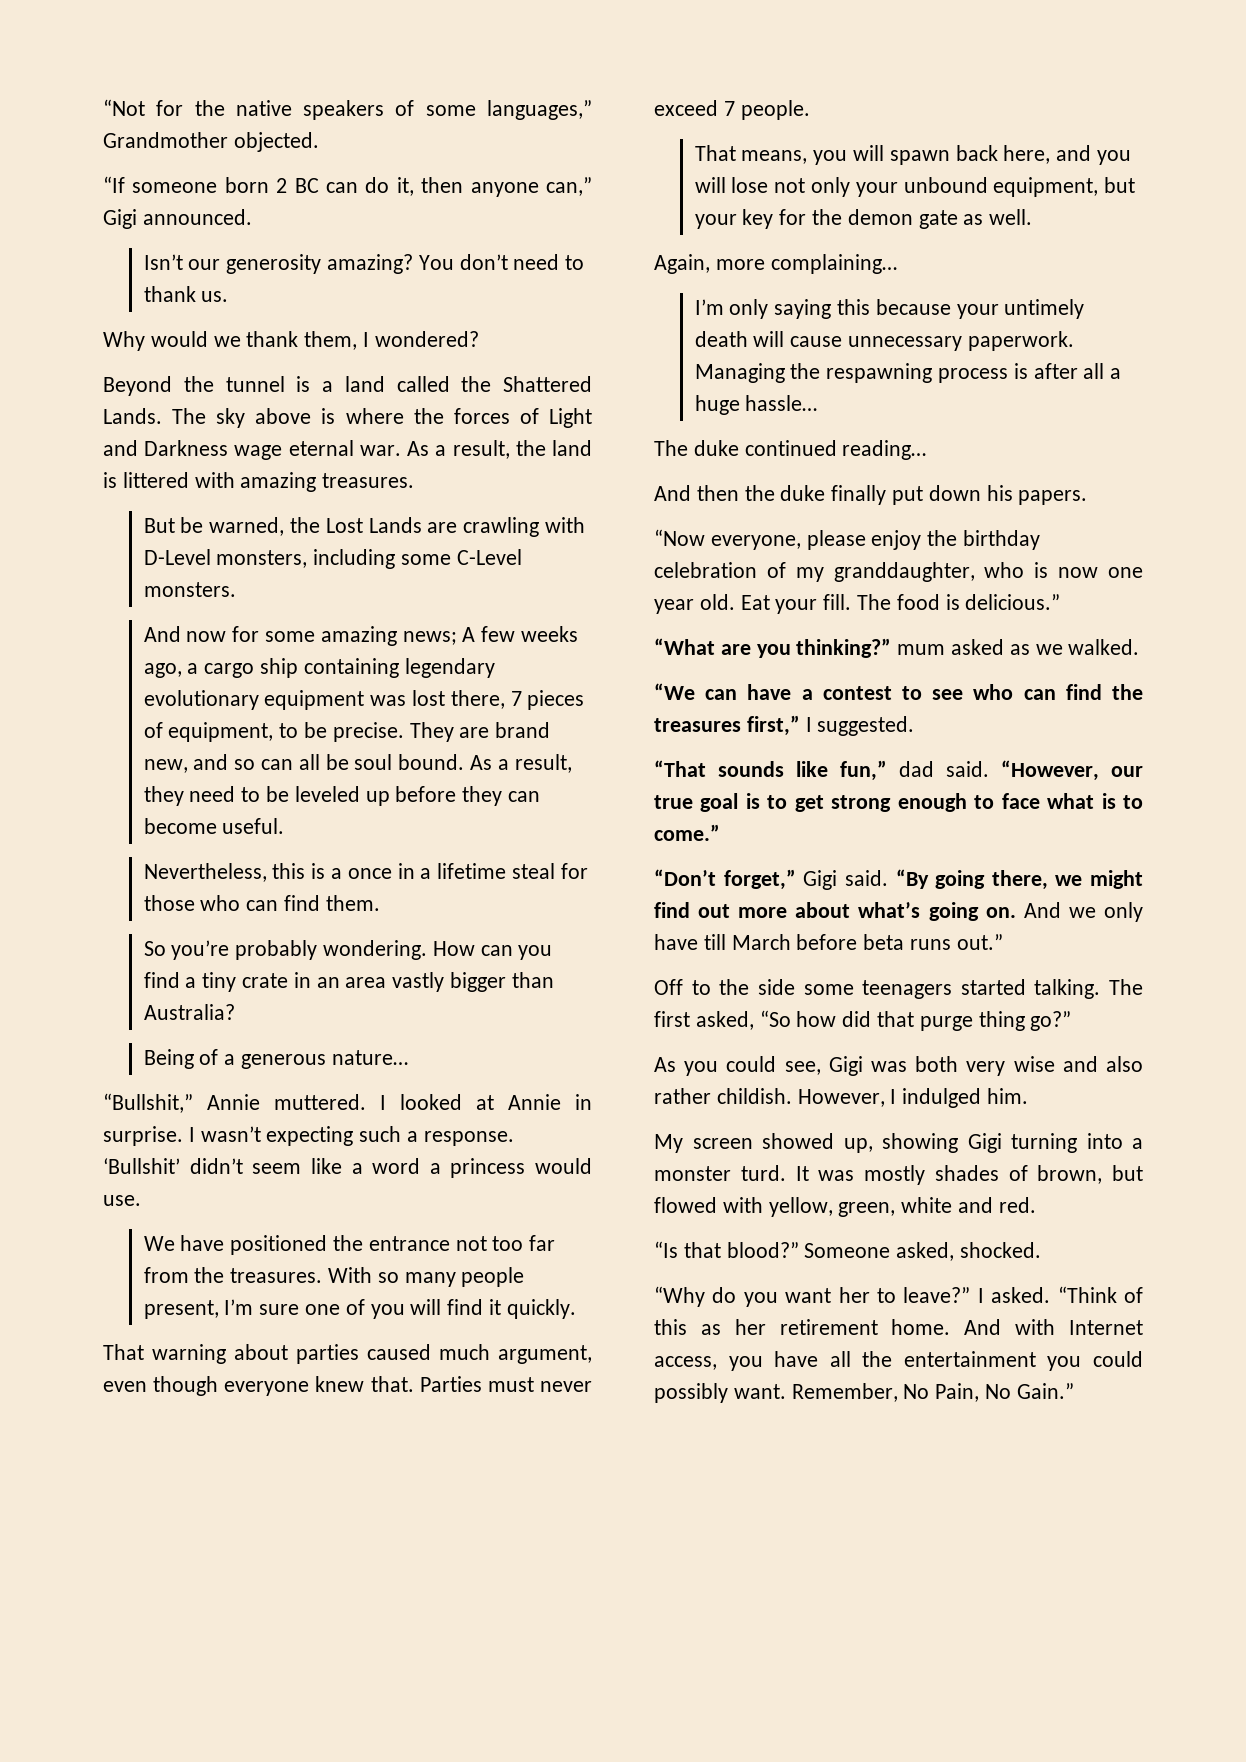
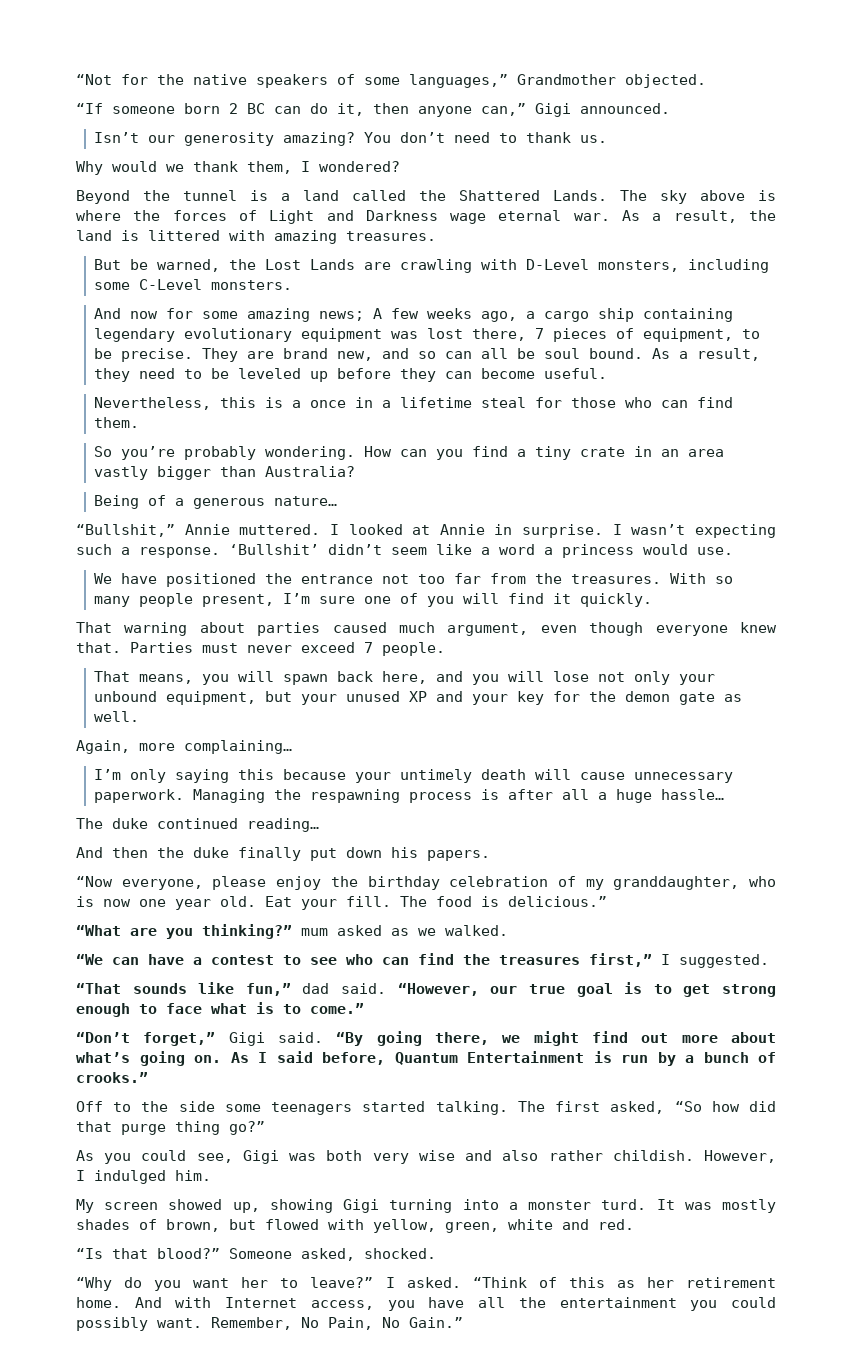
- That means, you will spawn back here, and you will lose not only your unbound equipment, but your key for the demon gate as well.
+ That means, you will spawn back here, and you will lose not only your unbound equipment, but your unused XP and your key for the demon gate as well.
- And we only have till March before beta runs out.”
+ As I said before, Quantum Entertainment is run by a bunch of crooks.”

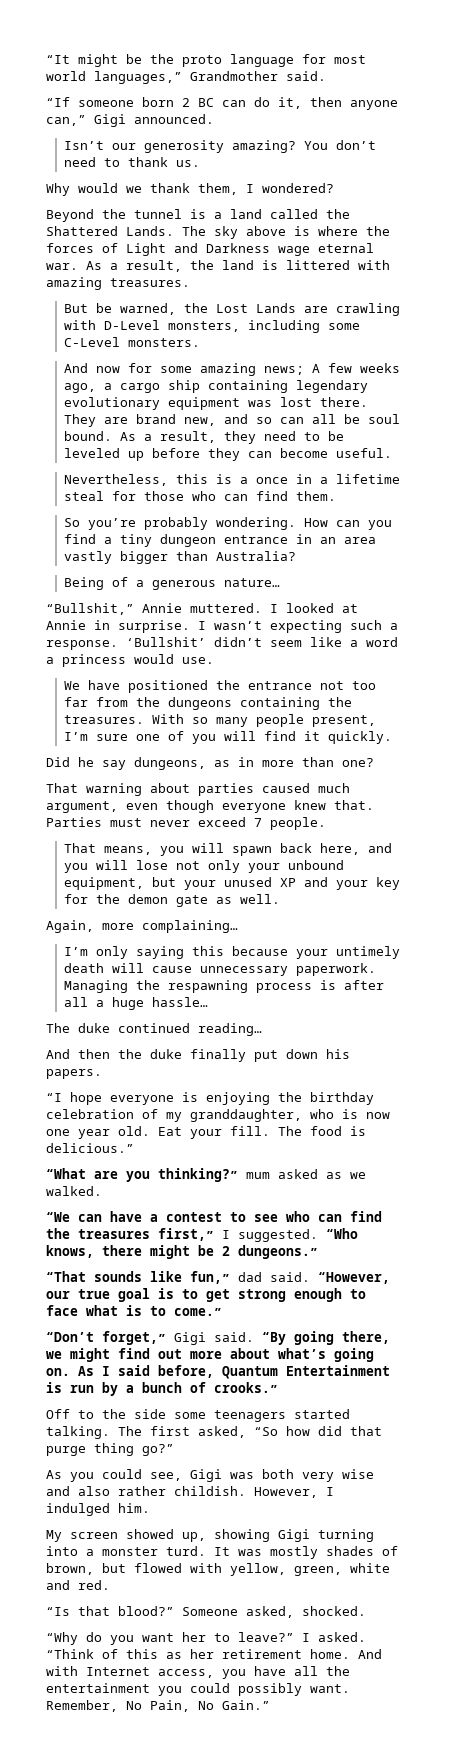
- “Not for the native speakers of some languages,” Grandmother objected.
+ “It might be the proto language for most world languages,” Grandmother said.
- And now for some amazing news; A few weeks ago, a cargo ship containing legendary evolutionary equipment was lost there, 7 pieces of equipment, to be precise.
+ And now for some amazing news; A few weeks ago, a cargo ship containing legendary evolutionary equipment was lost there.
- How can you find a tiny crate in an area vastly bigger than Australia?
+ How can you find a tiny dungeon entrance in an area vastly bigger than Australia?
- We have positioned the entrance not too far from the treasures.
+ We have positioned the entrance not too far from the dungeons containing the treasures.
+ Did he say dungeons, as in more than one?
- “Now everyone, please enjoy the birthday celebration of my granddaughter, who is now one year old.
+ “I hope everyone is enjoying the birthday celebration of my granddaughter, who is now one year old.
+ “Who knows, there might be 2 dungeons.”

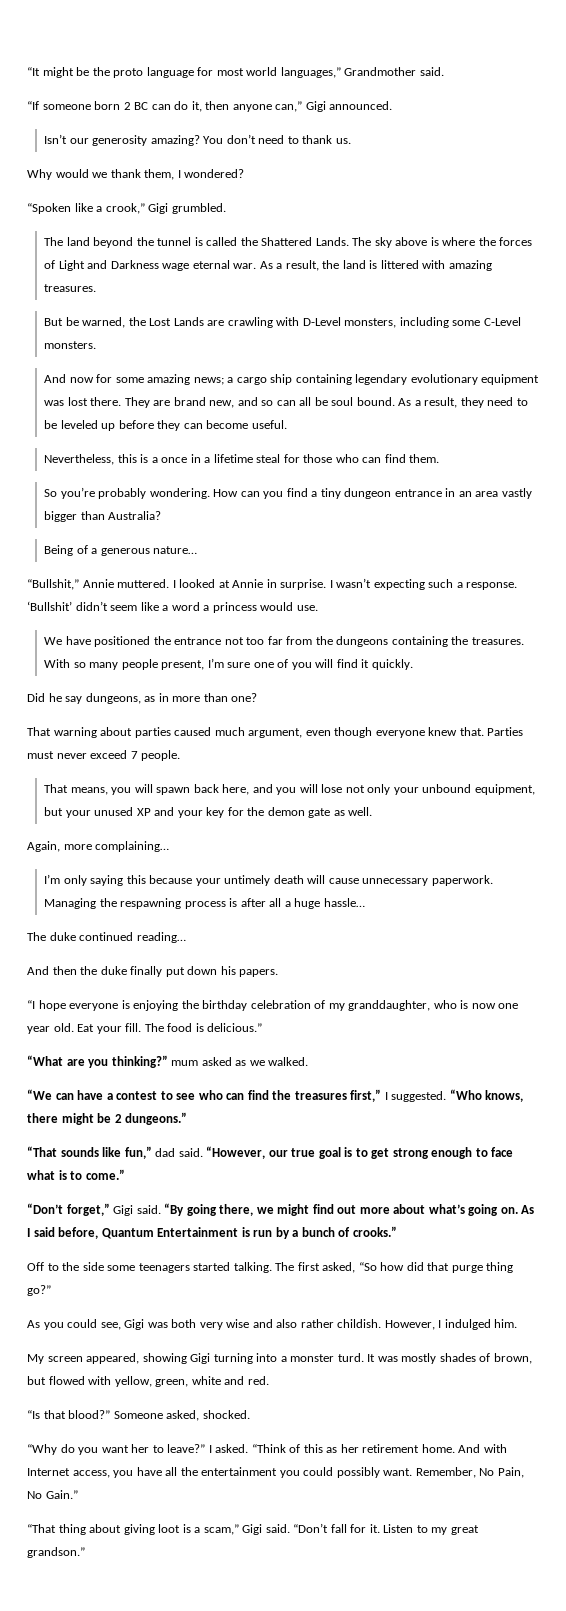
- Beyond the tunnel is a land called the Shattered Lands.
+ “Spoken like a crook,” Gigi grumbled.
+ The land beyond the tunnel is called the Shattered Lands.
- And now for some amazing news; A few weeks ago, a cargo ship containing legendary evolutionary equipment was lost there.
+ And now for some amazing news; a cargo ship containing legendary evolutionary equipment was lost there.
- My screen showed up, showing Gigi turning into a monster turd.
+ My screen appeared, showing Gigi turning into a monster turd.
+ “That thing about giving loot is a scam,” Gigi said. “Don’t fall for it. Listen to my great grandson.”

